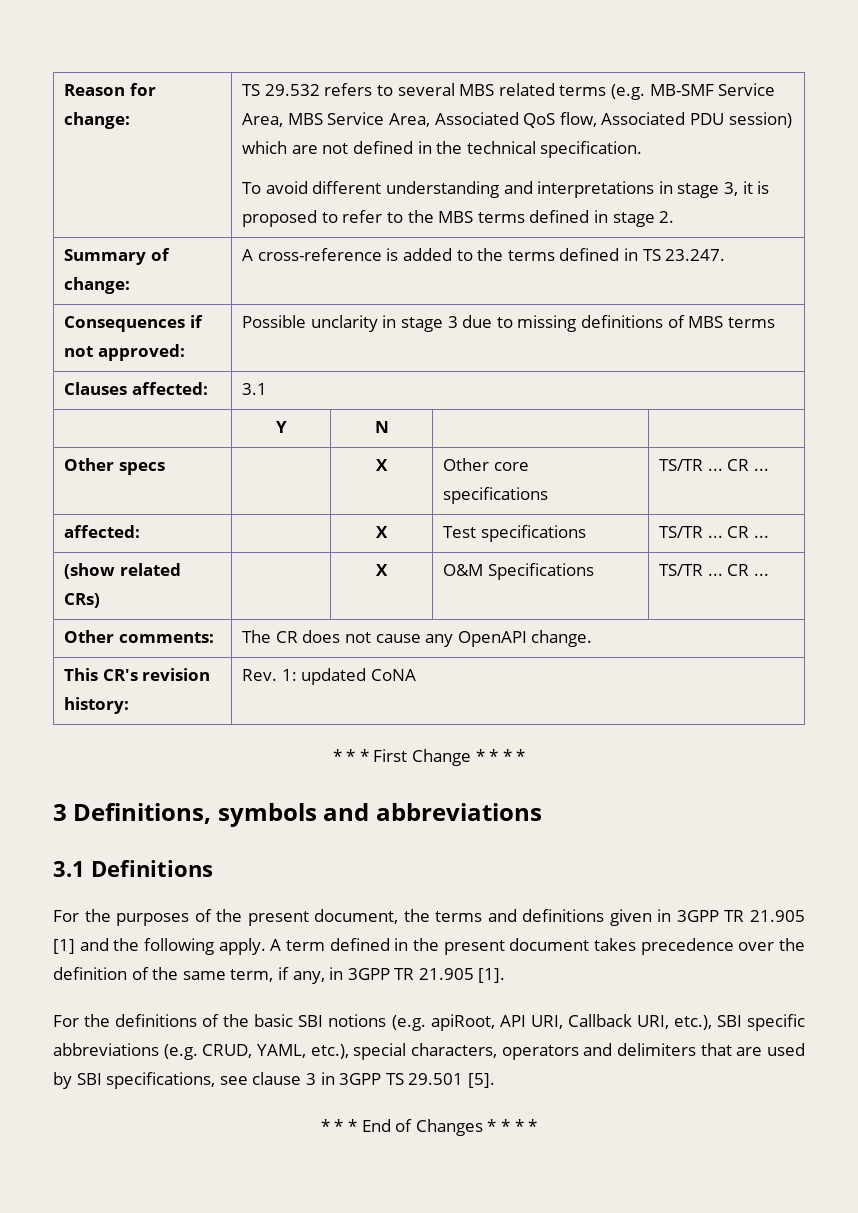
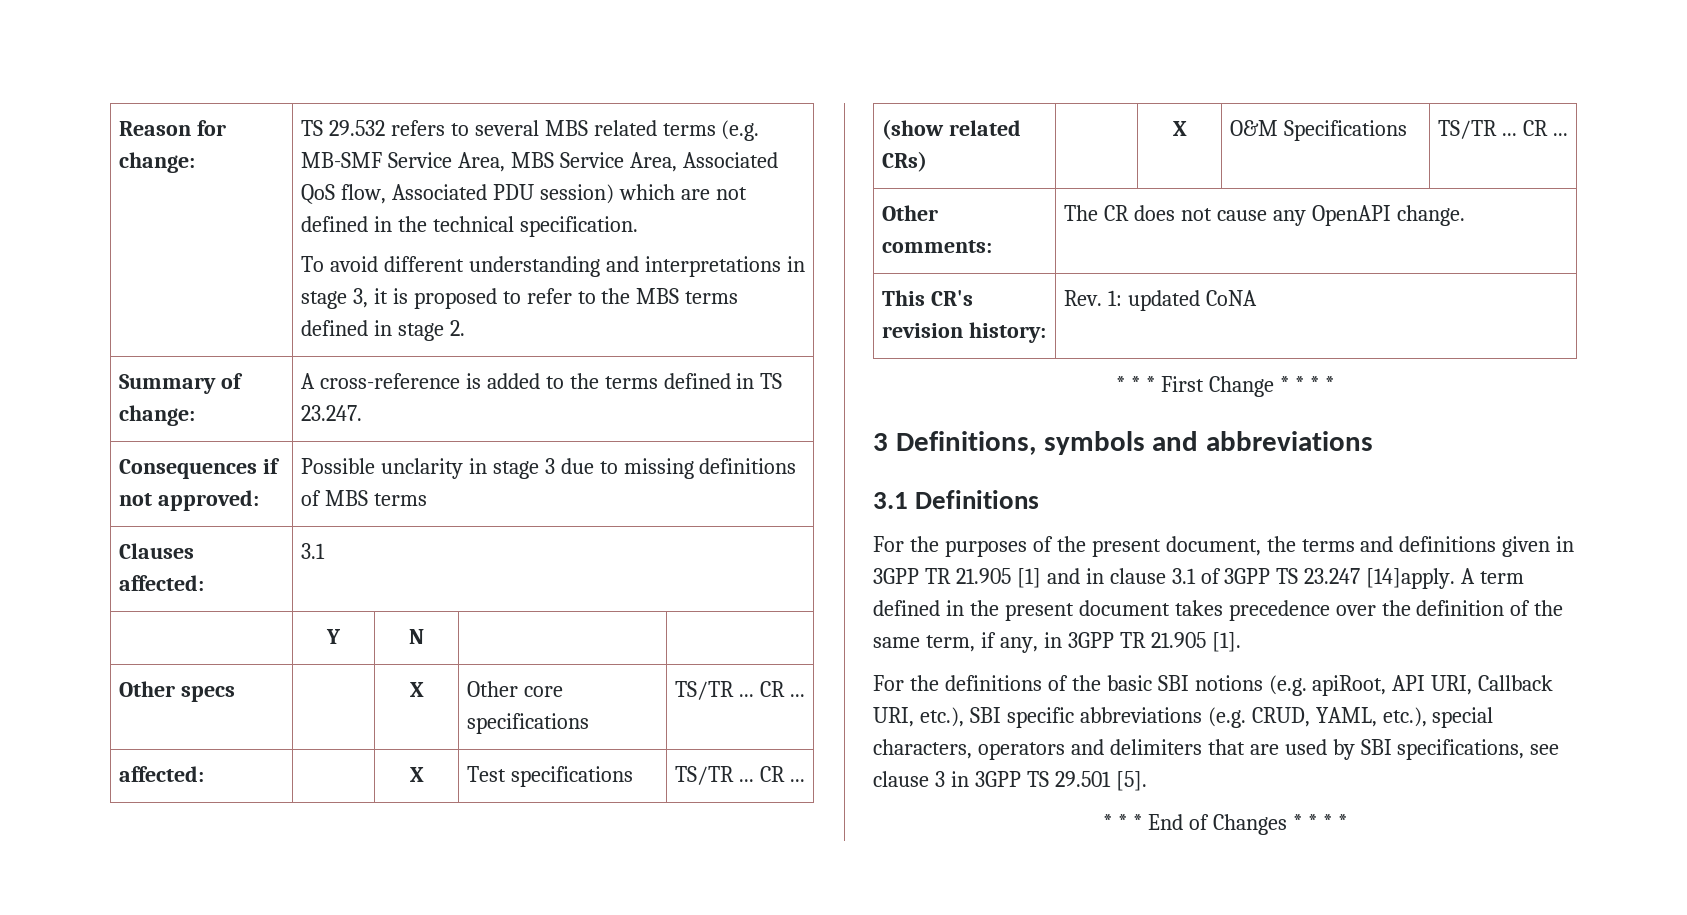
- For the purposes of the present document, the terms and definitions given in 3GPP TR 21.905 [1] and the following apply.
+ For the purposes of the present document, the terms and definitions given in 3GPP TR 21.905 [1] and in clause 3.1 of 3GPP TS 23.247 [14]apply.

